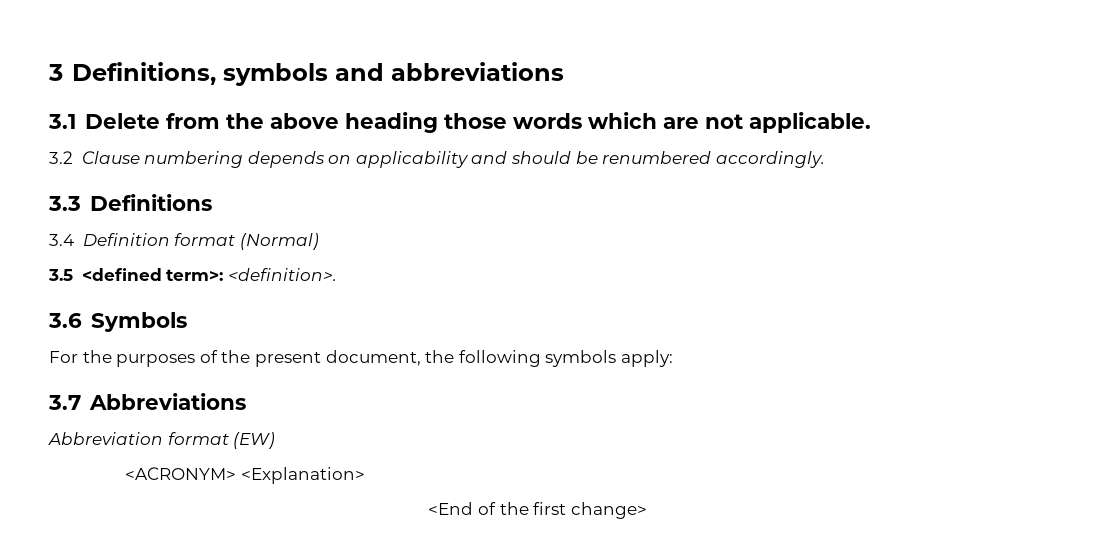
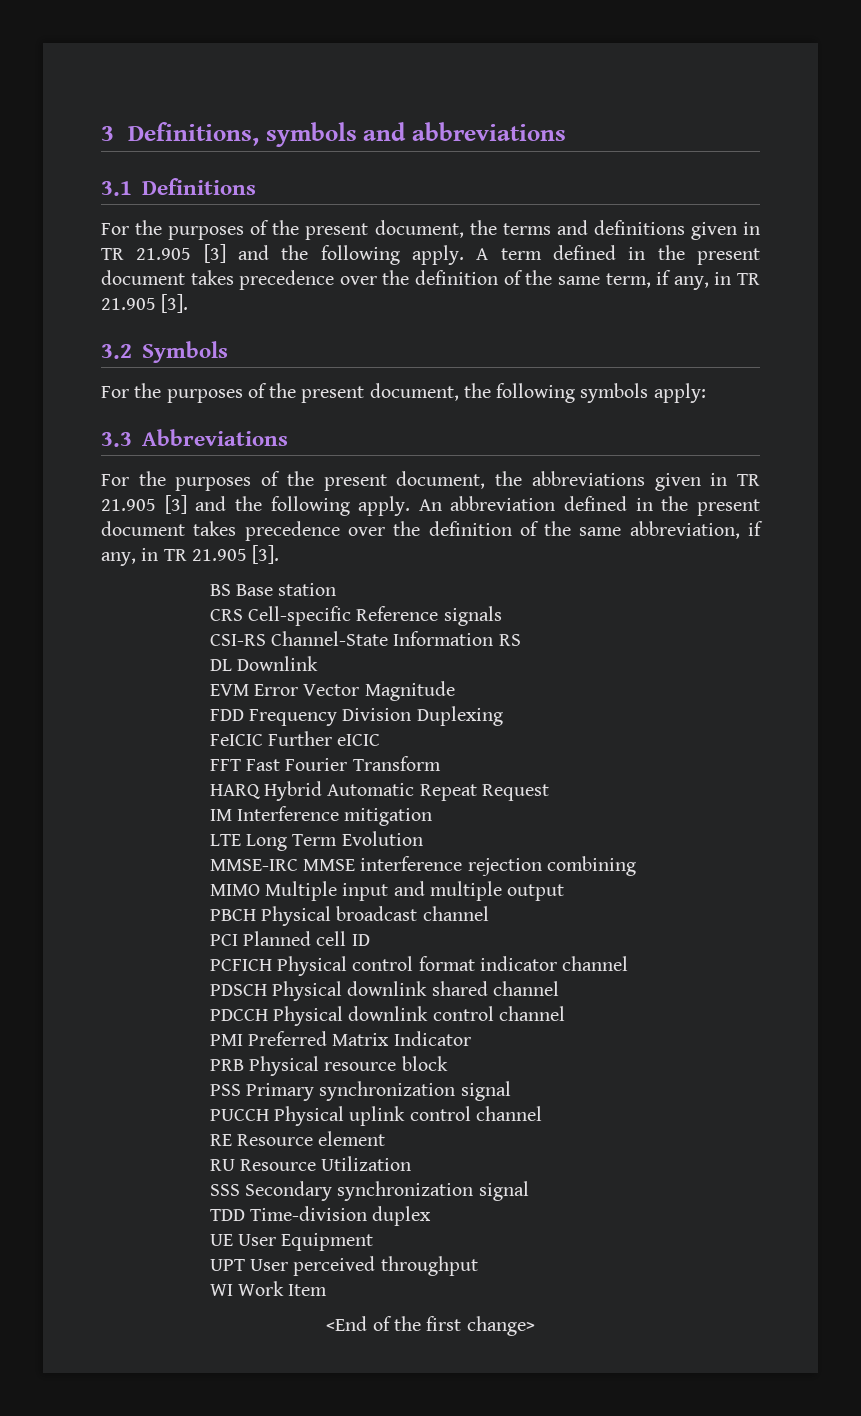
- 3.1 Delete from the above heading those words which are not applicable.
- 3.2 Clause numbering depends on applicability and should be renumbered accordingly.
- 3.3 Definitions
- 3.4 Definition format (Normal)
- 3.5 <defined term>: <definition>.
- 3.6 Symbols
+ 3.1 Definitions
+ For the purposes of the present document, the terms and definitions given in TR 21.905 [3] and the following apply. A term defined in the present document takes precedence over the definition of the same term, if any, in TR 21.905 [3].
+ 3.2 Symbols
- 3.7 Abbreviations
+ 3.3 Abbreviations
- Abbreviation format (EW)
- <ACRONYM> <Explanation>
+ For the purposes of the present document, the abbreviations given in TR 21.905 [3] and the following apply. An abbreviation defined in the present document takes precedence over the definition of the same abbreviation, if any, in TR 21.905 [3].
+ BS Base station
+ CRS Cell-specific Reference signals
+ CSI-RS Channel-State Information RS
+ DL Downlink
+ EVM Error Vector Magnitude
+ FDD Frequency Division Duplexing
+ FeICIC Further eICIC
+ FFT Fast Fourier Transform
+ HARQ Hybrid Automatic Repeat Request
+ IM Interference mitigation
+ LTE Long Term Evolution
+ MMSE-IRC MMSE interference rejection combining
+ MIMO Multiple input and multiple output
+ PBCH Physical broadcast channel
+ PCI Planned cell ID
+ PCFICH Physical control format indicator channel
+ PDSCH Physical downlink shared channel
+ PDCCH Physical downlink control channel
+ PMI Preferred Matrix Indicator
+ PRB Physical resource block
+ PSS Primary synchronization signal
+ PUCCH Physical uplink control channel
+ RE Resource element
+ RU Resource Utilization
+ SSS Secondary synchronization signal
+ TDD Time-division duplex
+ UE User Equipment
+ UPT User perceived throughput
+ WI Work Item

